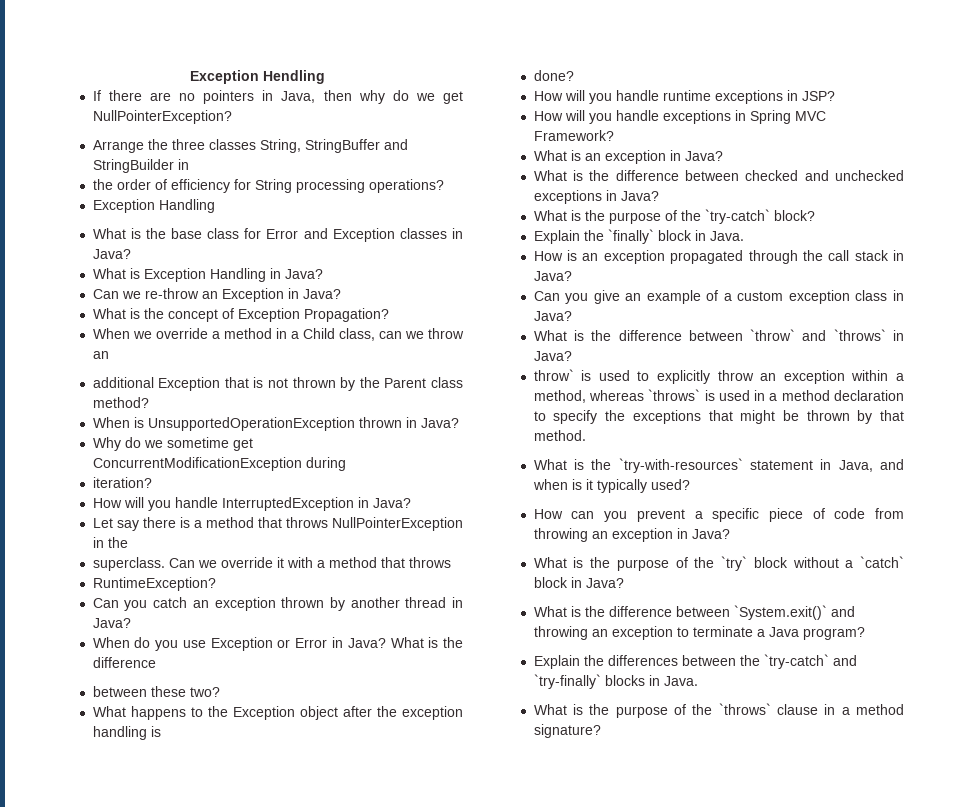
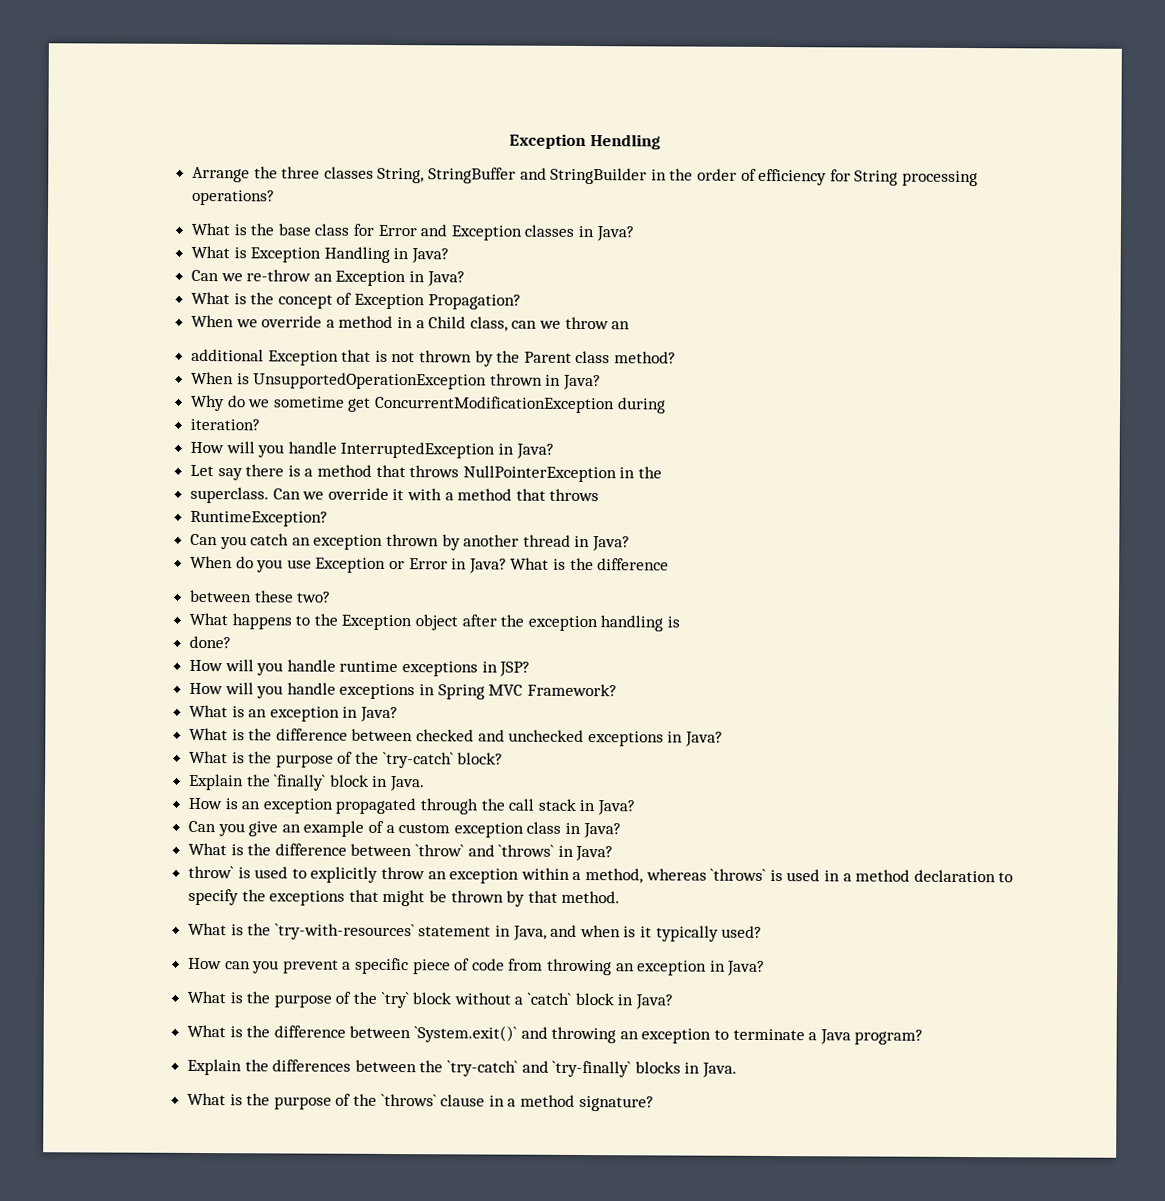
- If there are no pointers in Java, then why do we get NullPointerException?
- Arrange the three classes String, StringBuffer and StringBuilder in
- the order of efficiency for String processing operations?
- Exception Handling
+ Arrange the three classes String, StringBuffer and StringBuilder in the order of efficiency for String processing operations?

